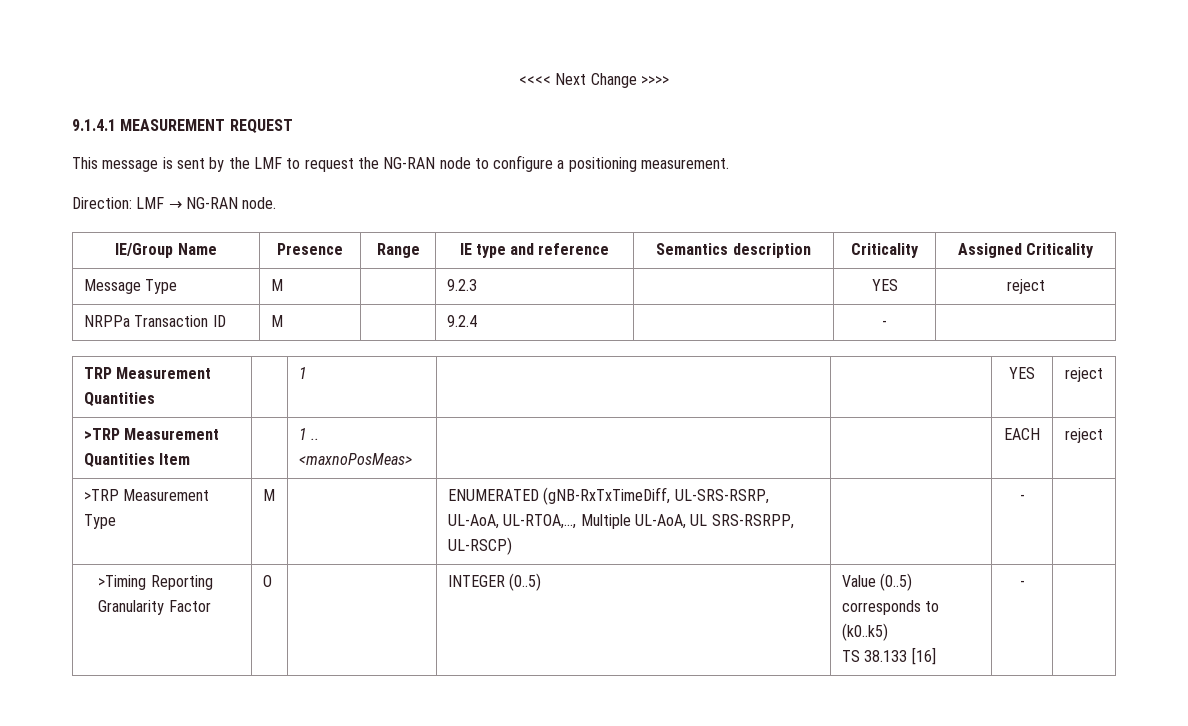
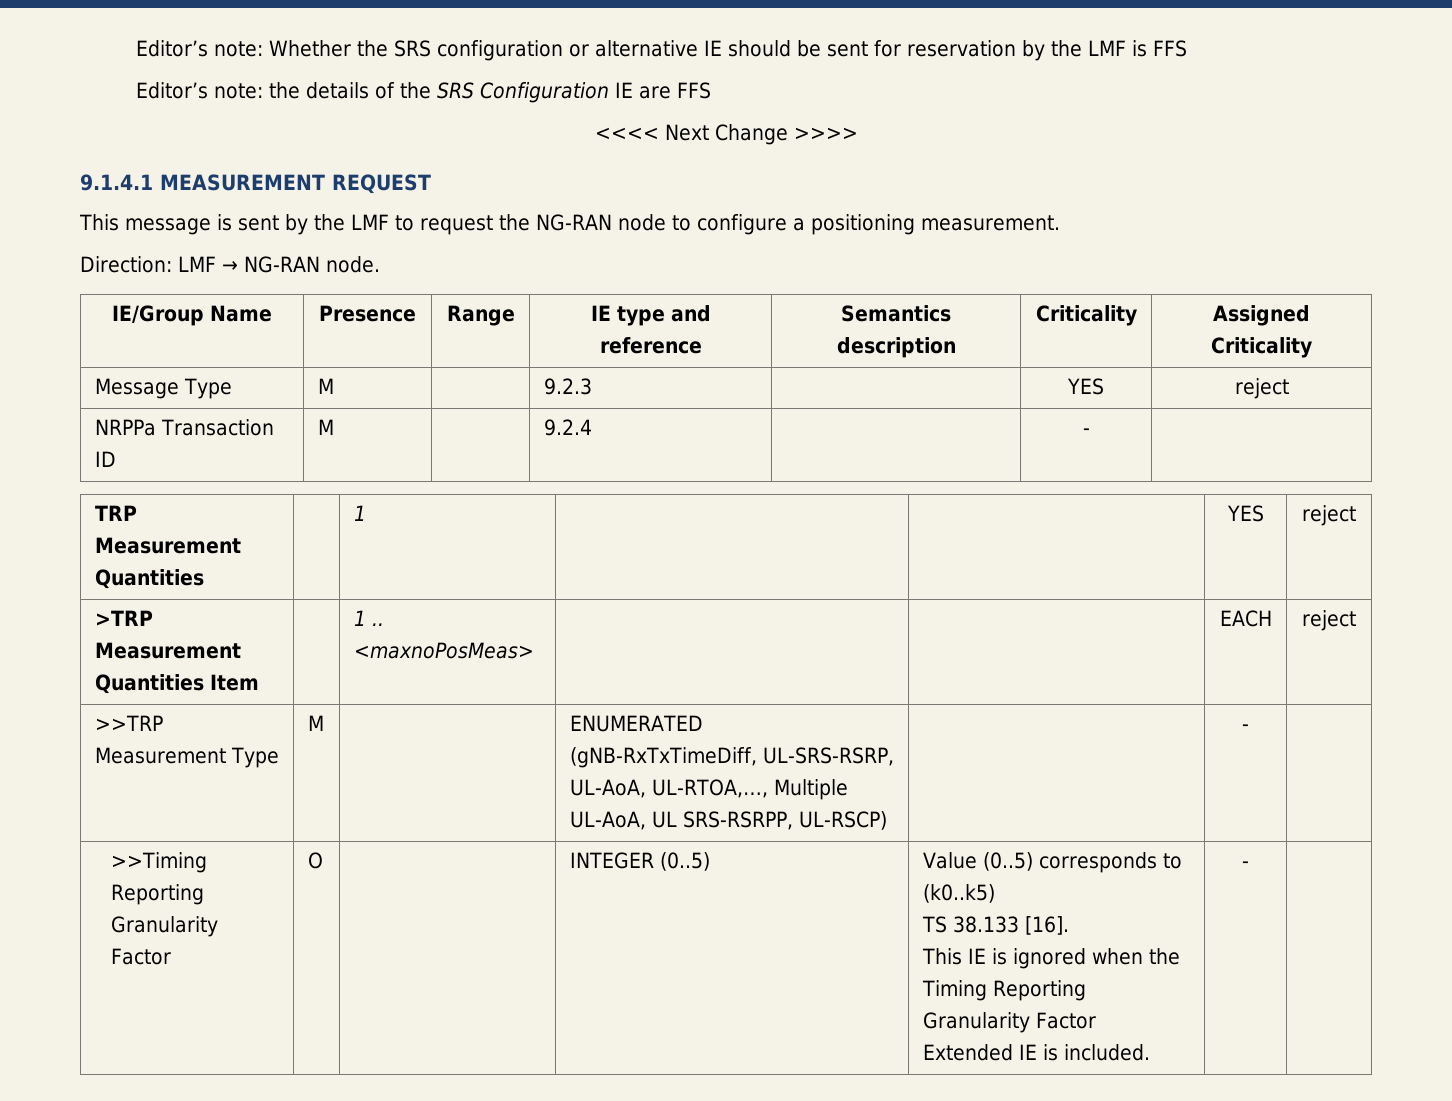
+ Editor’s note: Whether the SRS configuration or alternative IE should be sent for reservation by the LMF is FFS
+ Editor’s note: the details of the SRS Configuration IE are FFS
- >TRP Measurement Type | M | | ENUMERATED (gNB-RxTxTimeDiff, UL-SRS-RSRP, UL-AoA, UL-RTOA,…, Multiple UL-AoA, UL SRS-RSRPP, UL-RSCP) | | - |
+ >>TRP Measurement Type | M | | ENUMERATED (gNB-RxTxTimeDiff, UL-SRS-RSRP, UL-AoA, UL-RTOA,…, Multiple UL-AoA, UL SRS-RSRPP, UL-RSCP) | | - |
- >Timing Reporting Granularity Factor | O | | INTEGER (0..5) | Value (0..5) corresponds to (k0..k5)
- TS 38.133 [16] | - |
+ >>Timing Reporting Granularity Factor | O | | INTEGER (0..5) | Value (0..5) corresponds to (k0..k5)
+ TS 38.133 [16].
+ This IE is ignored when the Timing Reporting Granularity Factor Extended IE is included. | - |

